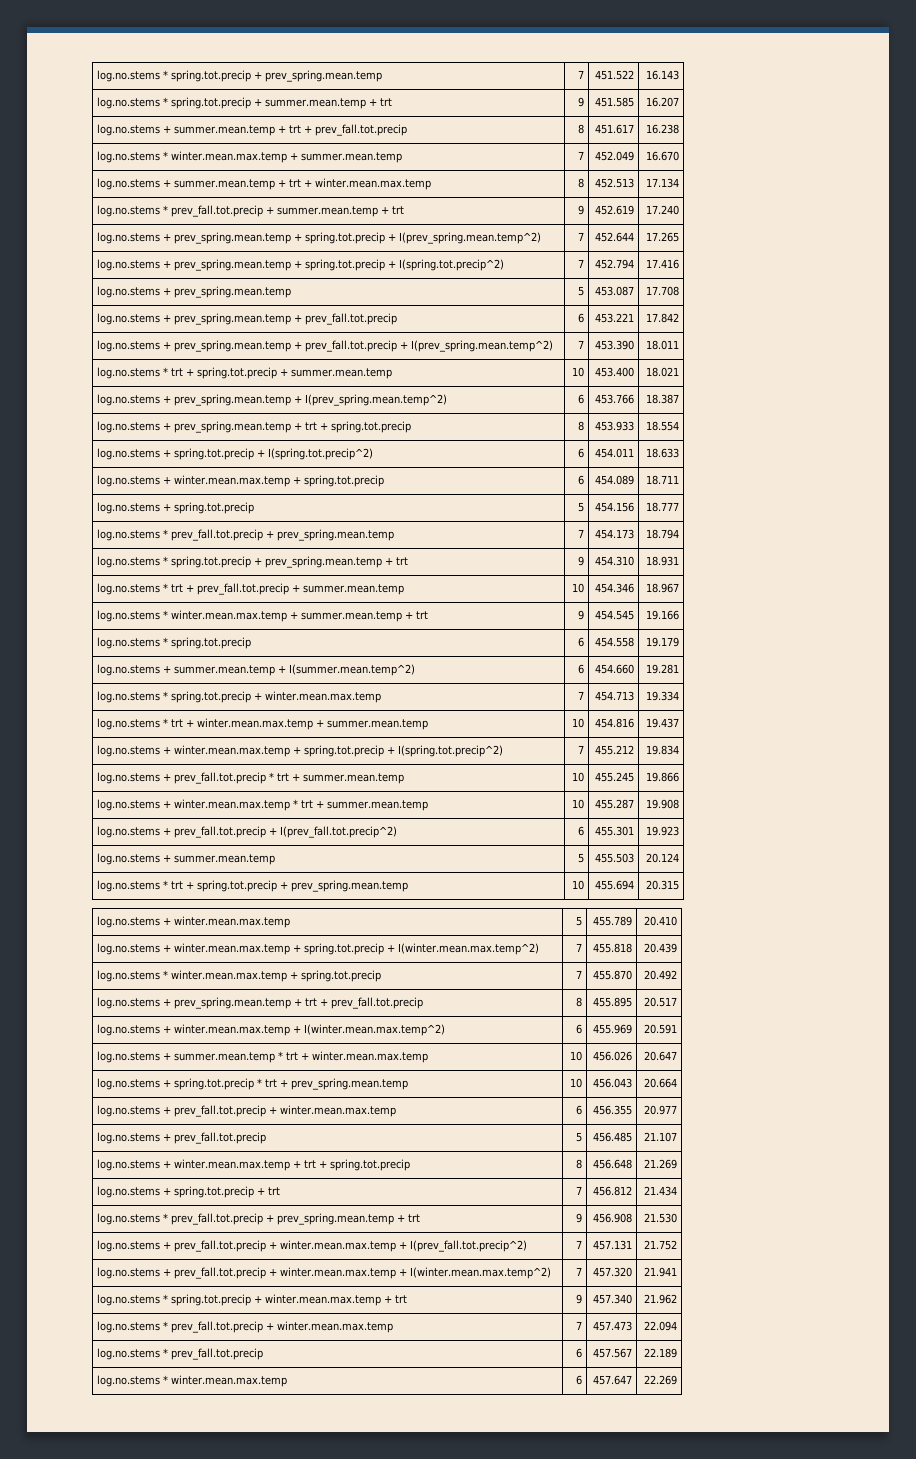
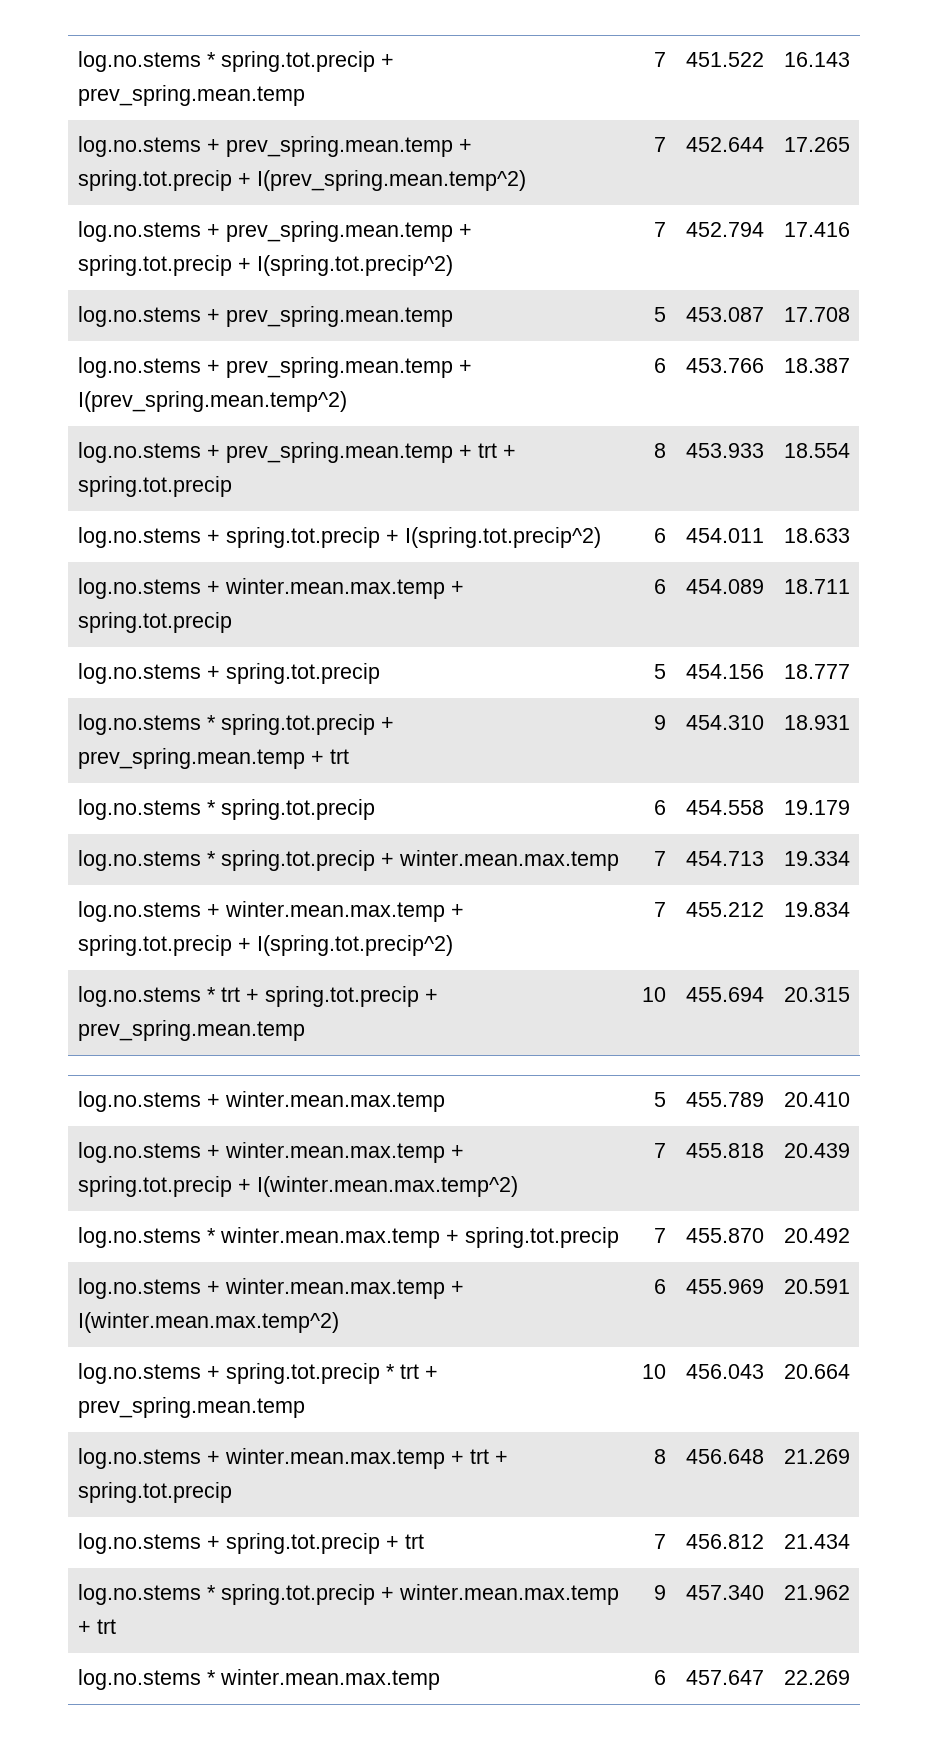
- log.no.stems * spring.tot.precip + summer.mean.temp + trt | 9 | 451.585 | 16.207
- log.no.stems + summer.mean.temp + trt + prev_fall.tot.precip | 8 | 451.617 | 16.238
- log.no.stems * winter.mean.max.temp + summer.mean.temp | 7 | 452.049 | 16.670
- log.no.stems + summer.mean.temp + trt + winter.mean.max.temp | 8 | 452.513 | 17.134
- log.no.stems * prev_fall.tot.precip + summer.mean.temp + trt | 9 | 452.619 | 17.240
- log.no.stems + prev_spring.mean.temp + prev_fall.tot.precip | 6 | 453.221 | 17.842
- log.no.stems + prev_spring.mean.temp + prev_fall.tot.precip + I(prev_spring.mean.temp^2) | 7 | 453.390 | 18.011
- log.no.stems * trt + spring.tot.precip + summer.mean.temp | 10 | 453.400 | 18.021
- log.no.stems * prev_fall.tot.precip + prev_spring.mean.temp | 7 | 454.173 | 18.794
- log.no.stems * trt + prev_fall.tot.precip + summer.mean.temp | 10 | 454.346 | 18.967
- log.no.stems * winter.mean.max.temp + summer.mean.temp + trt | 9 | 454.545 | 19.166
- log.no.stems + summer.mean.temp + I(summer.mean.temp^2) | 6 | 454.660 | 19.281
- log.no.stems * trt + winter.mean.max.temp + summer.mean.temp | 10 | 454.816 | 19.437
- log.no.stems + prev_fall.tot.precip * trt + summer.mean.temp | 10 | 455.245 | 19.866
- log.no.stems + winter.mean.max.temp * trt + summer.mean.temp | 10 | 455.287 | 19.908
- log.no.stems + prev_fall.tot.precip + I(prev_fall.tot.precip^2) | 6 | 455.301 | 19.923
- log.no.stems + summer.mean.temp | 5 | 455.503 | 20.124
- log.no.stems + prev_spring.mean.temp + trt + prev_fall.tot.precip | 8 | 455.895 | 20.517
- log.no.stems + summer.mean.temp * trt + winter.mean.max.temp | 10 | 456.026 | 20.647
- log.no.stems + prev_fall.tot.precip + winter.mean.max.temp | 6 | 456.355 | 20.977
- log.no.stems + prev_fall.tot.precip | 5 | 456.485 | 21.107
- log.no.stems * prev_fall.tot.precip + prev_spring.mean.temp + trt | 9 | 456.908 | 21.530
- log.no.stems + prev_fall.tot.precip + winter.mean.max.temp + I(prev_fall.tot.precip^2) | 7 | 457.131 | 21.752
- log.no.stems + prev_fall.tot.precip + winter.mean.max.temp + I(winter.mean.max.temp^2) | 7 | 457.320 | 21.941
- log.no.stems * prev_fall.tot.precip + winter.mean.max.temp | 7 | 457.473 | 22.094
- log.no.stems * prev_fall.tot.precip | 6 | 457.567 | 22.189

